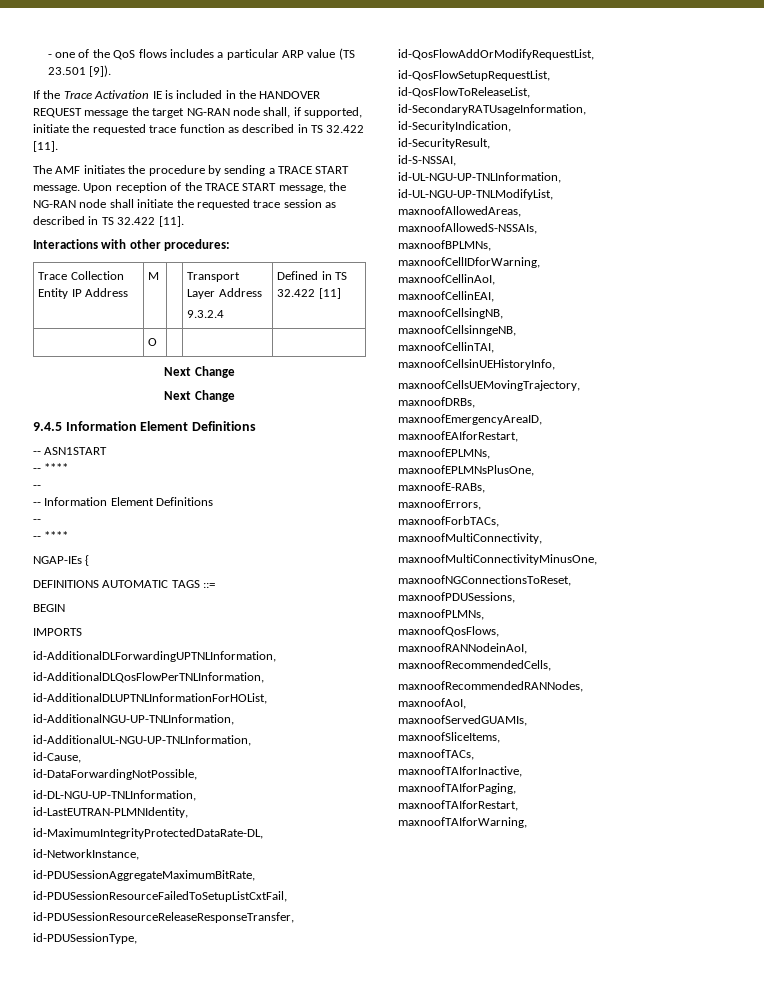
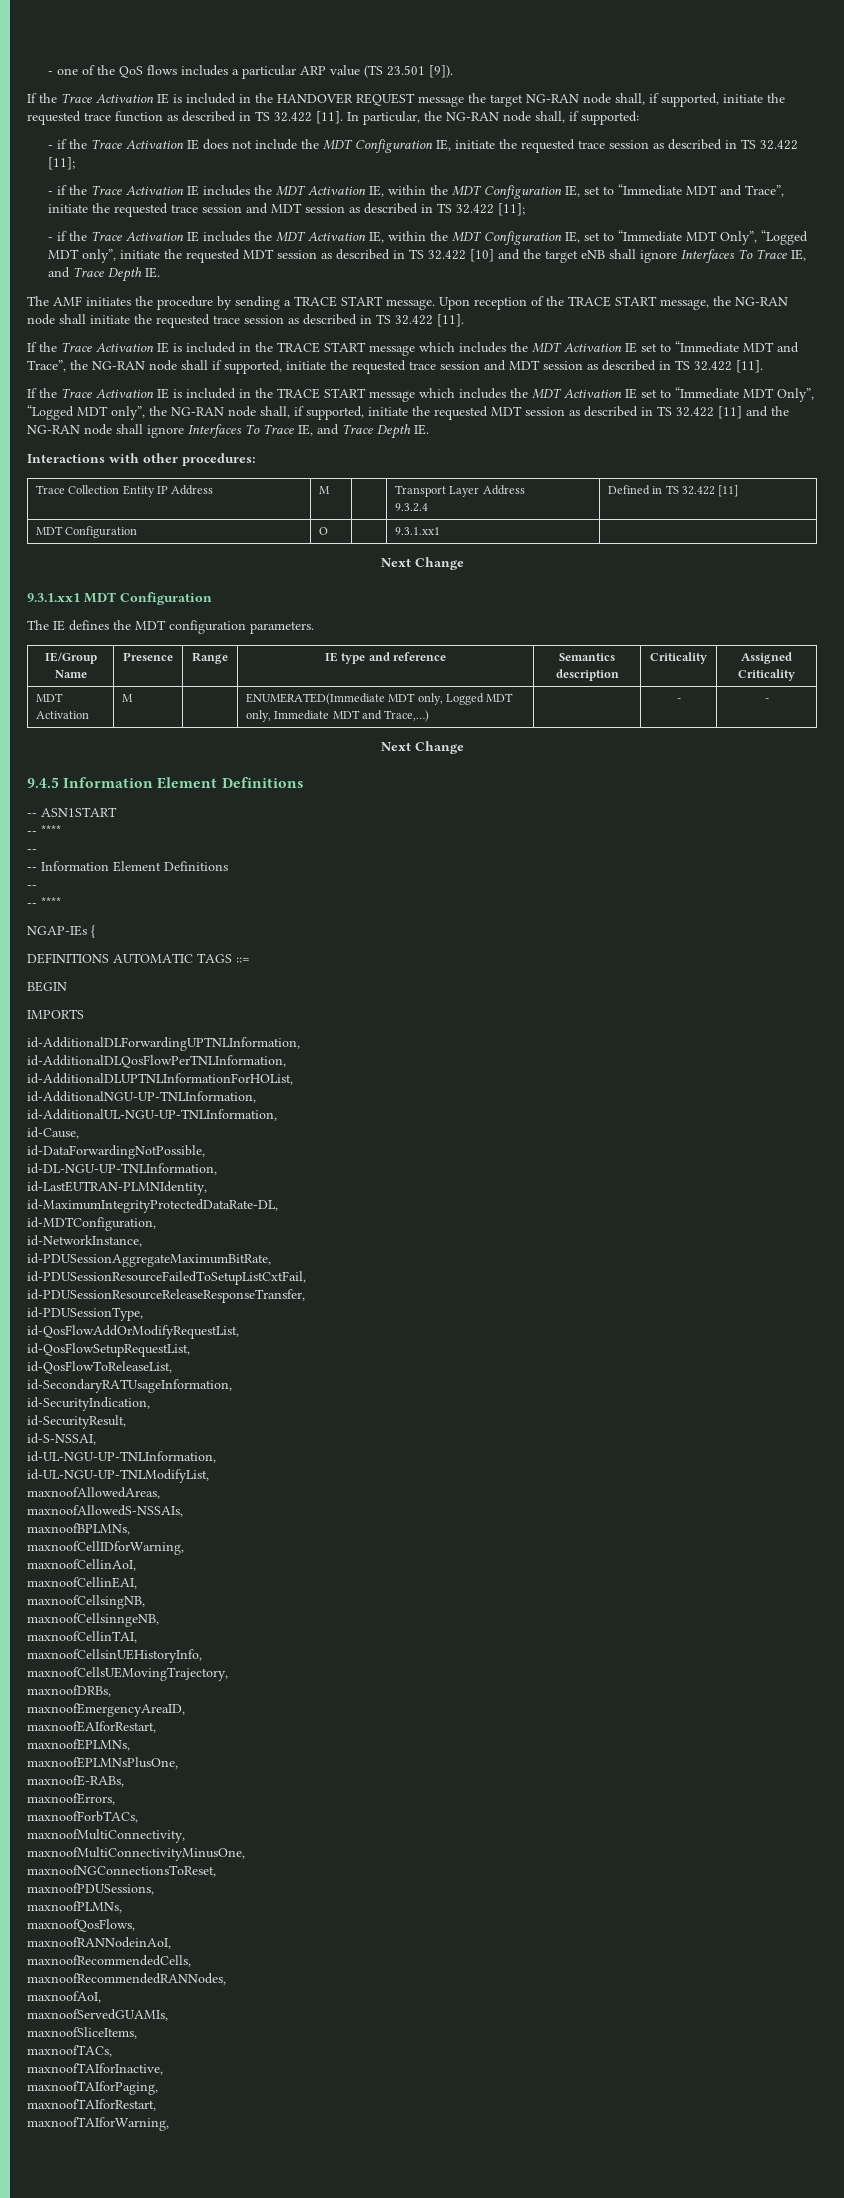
+ In particular, the NG-RAN node shall, if supported:
+ - if the Trace Activation IE does not include the MDT Configuration IE, initiate the requested trace session as described in TS 32.422 [11];
+ - if the Trace Activation IE includes the MDT Activation IE, within the MDT Configuration IE, set to “Immediate MDT and Trace”, initiate the requested trace session and MDT session as described in TS 32.422 [11];
+ - if the Trace Activation IE includes the MDT Activation IE, within the MDT Configuration IE, set to “Immediate MDT Only”, “Logged MDT only”, initiate the requested MDT session as described in TS 32.422 [10] and the target eNB shall ignore Interfaces To Trace IE, and Trace Depth IE.
+ If the Trace Activation IE is included in the TRACE START message which includes the MDT Activation IE set to “Immediate MDT and Trace”, the NG-RAN node shall if supported, initiate the requested trace session and MDT session as described in TS 32.422 [11].
+ If the Trace Activation IE is included in the TRACE START message which includes the MDT Activation IE set to “Immediate MDT Only”, “Logged MDT only”, the NG-RAN node shall, if supported, initiate the requested MDT session as described in TS 32.422 [11] and the NG-RAN node shall ignore Interfaces To Trace IE, and Trace Depth IE.
- | O | | |
+ MDT Configuration | O | | 9.3.1.xx1 |
  Next Change
+ 9.3.1.xx1 MDT Configuration
+ The IE defines the MDT configuration parameters.
+ IE/Group Name | Presence | Range | IE type and reference | Semantics description | Criticality | Assigned Criticality
+ MDT Activation | M | | ENUMERATED(Immediate MDT only, Logged MDT only, Immediate MDT and Trace,…) | | - | -
+ id-MDTConfiguration,

